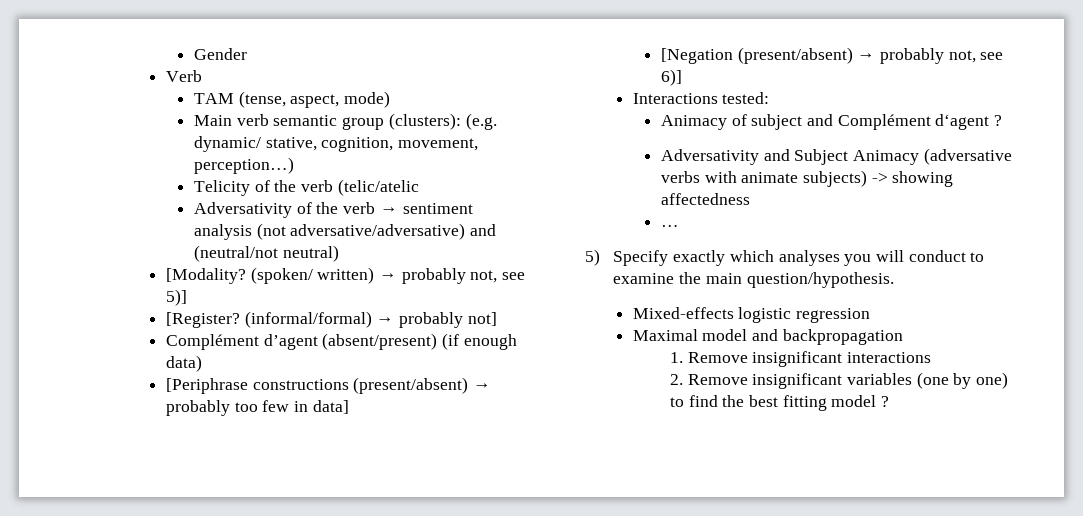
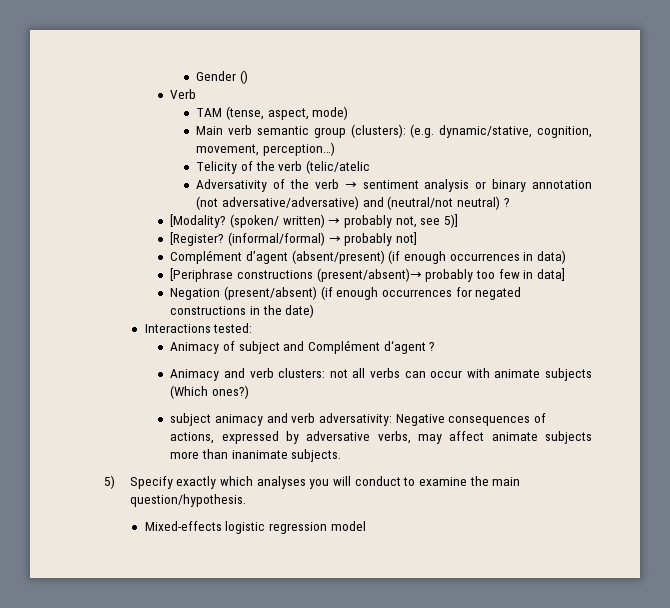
- Gender
+ Gender ()
- Main verb semantic group (clusters): (e.g. dynamic/ stative, cognition, movement, perception…)
+ Main verb semantic group (clusters): (e.g. dynamic/stative, cognition, movement, perception…)
- Adversativity of the verb → sentiment analysis (not adversative/adversative) and (neutral/not neutral)
+ Adversativity of the verb → sentiment analysis or binary annotation (not adversative/adversative) and (neutral/not neutral) ?
- Complément d’agent (absent/present) (if enough data)
+ Complément d’agent (absent/present) (if enough occurrences in data)
- [Periphrase constructions (present/absent) → probably too few in data]
+ [Periphrase constructions (present/absent)→ probably too few in data]
- [Negation (present/absent) → probably not, see 6)]
+ Negation (present/absent) (if enough occurrences for negated constructions in the date)
- Adversativity and Subject Animacy (adversative verbs with animate subjects) -> showing affectedness
- …
+ Animacy and verb clusters: not all verbs can occur with animate subjects (Which ones?)
+ subject animacy and verb adversativity: Negative consequences of actions, expressed by adversative verbs, may affect animate subjects more than inanimate subjects.
- Mixed-effects logistic regression
- Maximal model and backpropagation
- 1. Remove insignificant interactions
- 2. Remove insignificant variables (one by one) to find the best fitting model ?
+ Mixed-effects logistic regression model

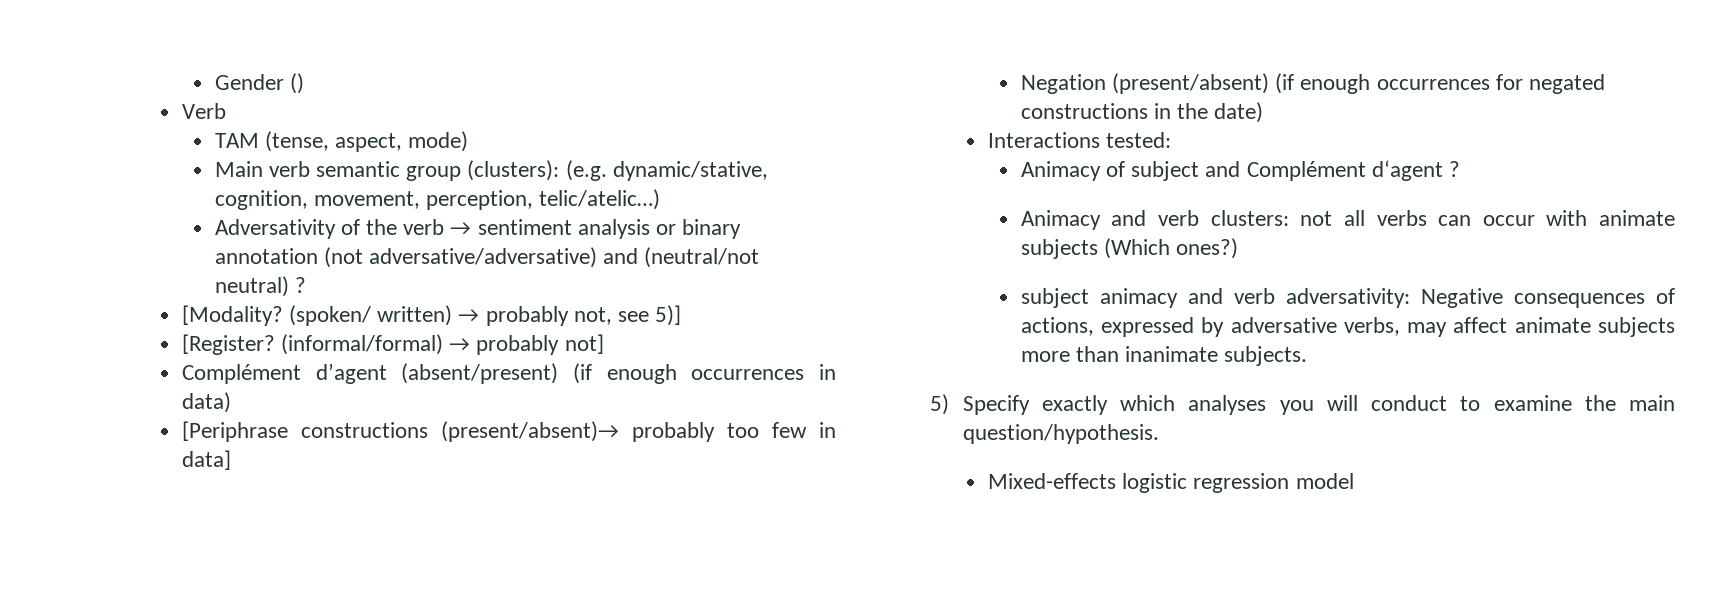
- Main verb semantic group (clusters): (e.g. dynamic/stative, cognition, movement, perception…)
- Telicity of the verb (telic/atelic
+ Main verb semantic group (clusters): (e.g. dynamic/stative, cognition, movement, perception, telic/atelic…)

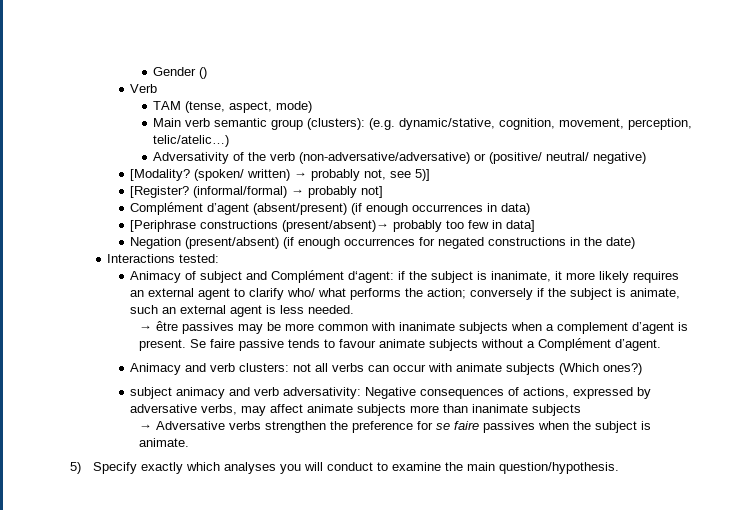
- Adversativity of the verb → sentiment analysis or binary annotation (not adversative/adversative) and (neutral/not neutral) ?
+ Adversativity of the verb (non-adversative/adversative) or (positive/ neutral/ negative)
- Animacy of subject and Complément d‘agent ?
+ Animacy of subject and Complément d‘agent: if the subject is inanimate, it more likely requires an external agent to clarify who/ what performs the action; conversely if the subject is animate, such an external agent is less needed.
+ → être passives may be more common with inanimate subjects when a complement d’agent is present. Se faire passive tends to favour animate subjects without a Complément d’agent.
- subject animacy and verb adversativity: Negative consequences of actions, expressed by adversative verbs, may affect animate subjects more than inanimate subjects.
+ subject animacy and verb adversativity: Negative consequences of actions, expressed by adversative verbs, may affect animate subjects more than inanimate subjects
+ → Adversative verbs strengthen the preference for se faire passives when the subject is animate.
- Mixed-effects logistic regression model

